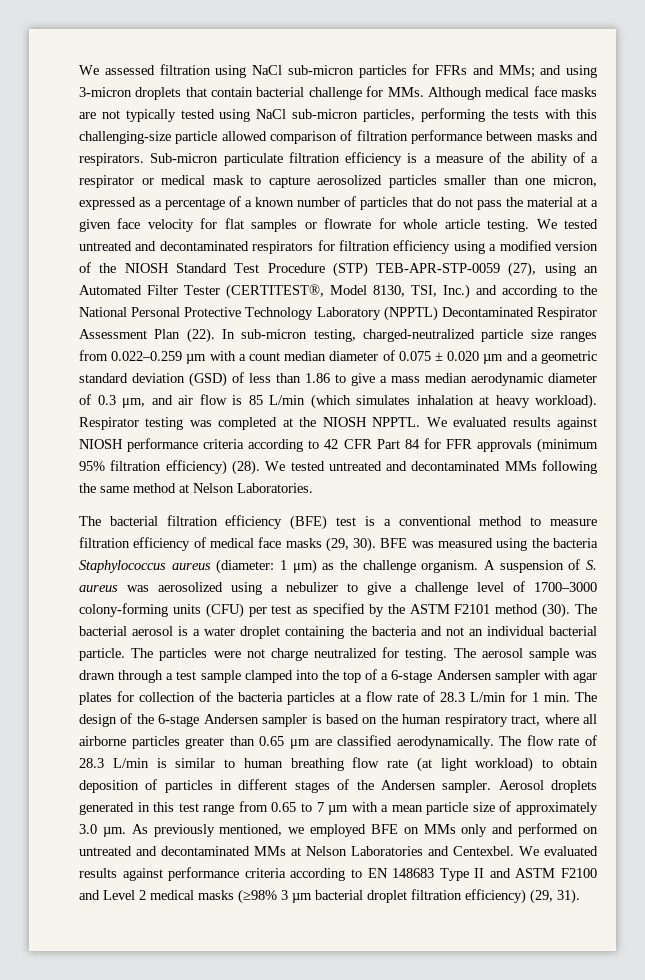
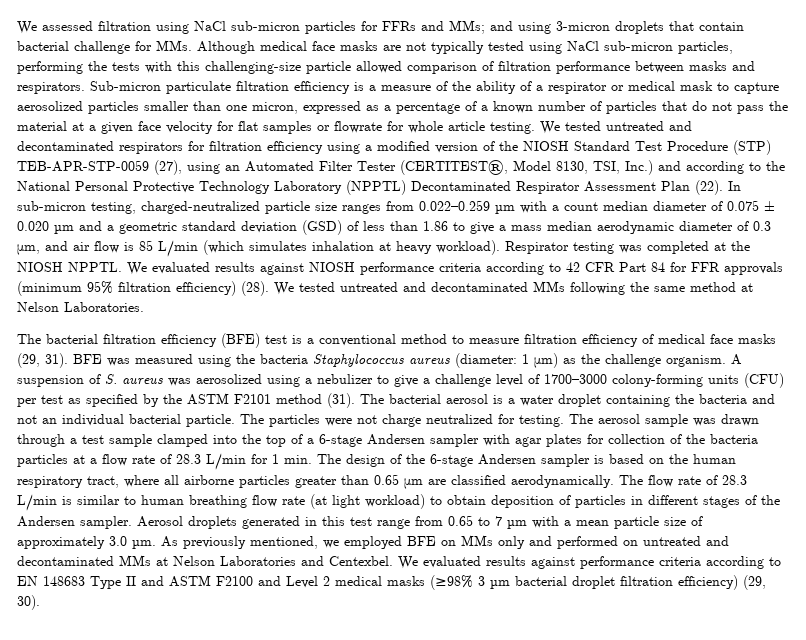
- The bacterial filtration efficiency (BFE) test is a conventional method to measure filtration efficiency of medical face masks (29, 30).
+ The bacterial filtration efficiency (BFE) test is a conventional method to measure filtration efficiency of medical face masks (29, 31).
- A suspension of S. aureus was aerosolized using a nebulizer to give a challenge level of 1700–3000 colony-forming units (CFU) per test as specified by the ASTM F2101 method (30).
+ A suspension of S. aureus was aerosolized using a nebulizer to give a challenge level of 1700–3000 colony-forming units (CFU) per test as specified by the ASTM F2101 method (31).
- We evaluated results against performance criteria according to EN 148683 Type II and ASTM F2100 and Level 2 medical masks (≥98% 3 µm bacterial droplet filtration efficiency) (29, 31).
+ We evaluated results against performance criteria according to EN 148683 Type II and ASTM F2100 and Level 2 medical masks (≥98% 3 µm bacterial droplet filtration efficiency) (29, 30).

